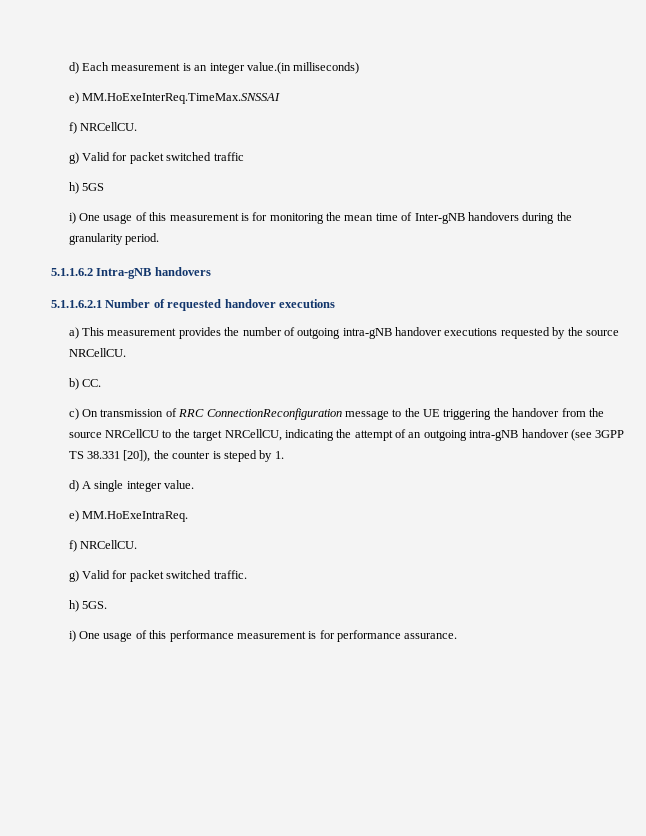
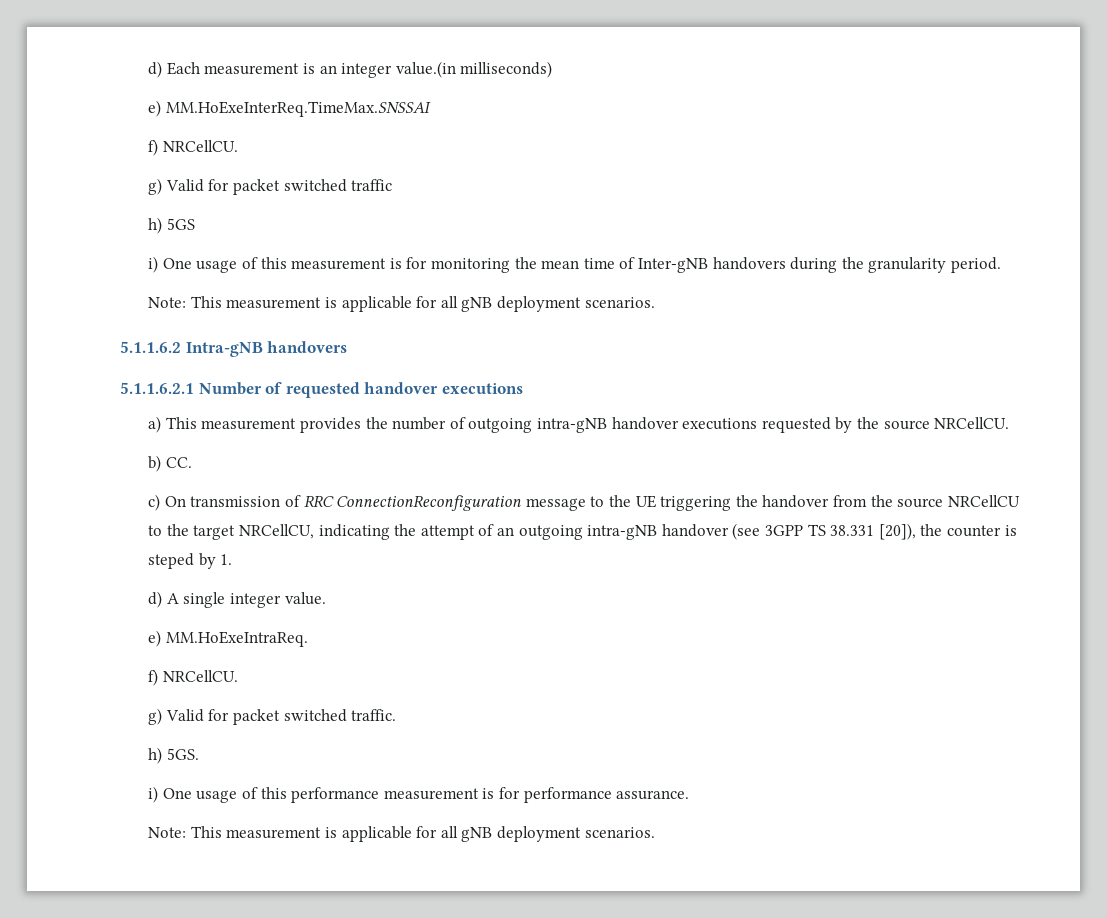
  i) One usage of this measurement is for monitoring the mean time of Inter-gNB handovers during the granularity period.
+ Note: This measurement is applicable for all gNB deployment scenarios.
  i) One usage of this performance measurement is for performance assurance.
+ Note: This measurement is applicable for all gNB deployment scenarios.

